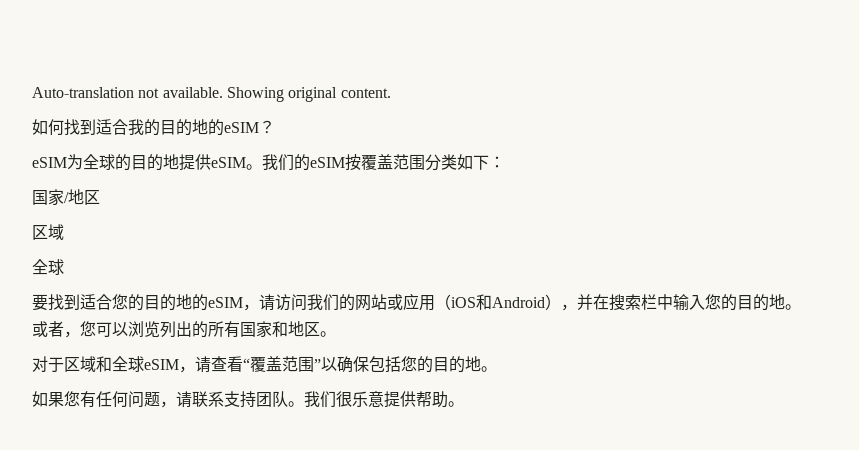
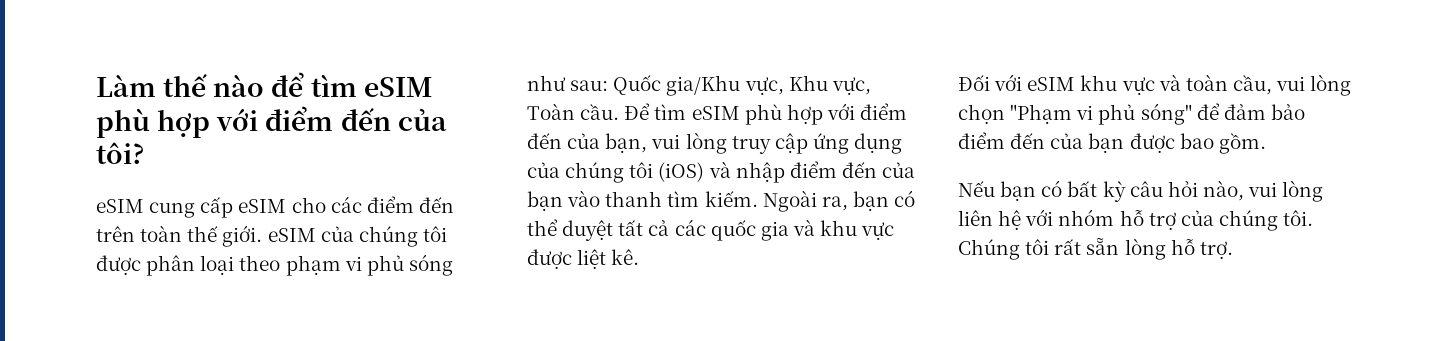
- Auto-translation not available. Showing original content.
- 如何找到适合我的目的地的eSIM？
- eSIM为全球的目的地提供eSIM。我们的eSIM按覆盖范围分类如下：
- 国家/地区
- 区域
- 全球
- 要找到适合您的目的地的eSIM，请访问我们的网站或应用（iOS和Android），并在搜索栏中输入您的目的地。或者，您可以浏览列出的所有国家和地区。
- 对于区域和全球eSIM，请查看“覆盖范围”以确保包括您的目的地。
- 如果您有任何问题，请联系支持团队。我们很乐意提供帮助。
+ Làm thế nào để tìm eSIM phù hợp với điểm đến của tôi?
+ eSIM cung cấp eSIM cho các điểm đến trên toàn thế giới. eSIM của chúng tôi được phân loại theo phạm vi phủ sóng như sau: Quốc gia/Khu vực, Khu vực, Toàn cầu. Để tìm eSIM phù hợp với điểm đến của bạn, vui lòng truy cập ứng dụng của chúng tôi (iOS) và nhập điểm đến của bạn vào thanh tìm kiếm. Ngoài ra, bạn có thể duyệt tất cả các quốc gia và khu vực được liệt kê.
+ Đối với eSIM khu vực và toàn cầu, vui lòng chọn "Phạm vi phủ sóng" để đảm bảo điểm đến của bạn được bao gồm.
+ Nếu bạn có bất kỳ câu hỏi nào, vui lòng liên hệ với nhóm hỗ trợ của chúng tôi. Chúng tôi rất sẵn lòng hỗ trợ.

